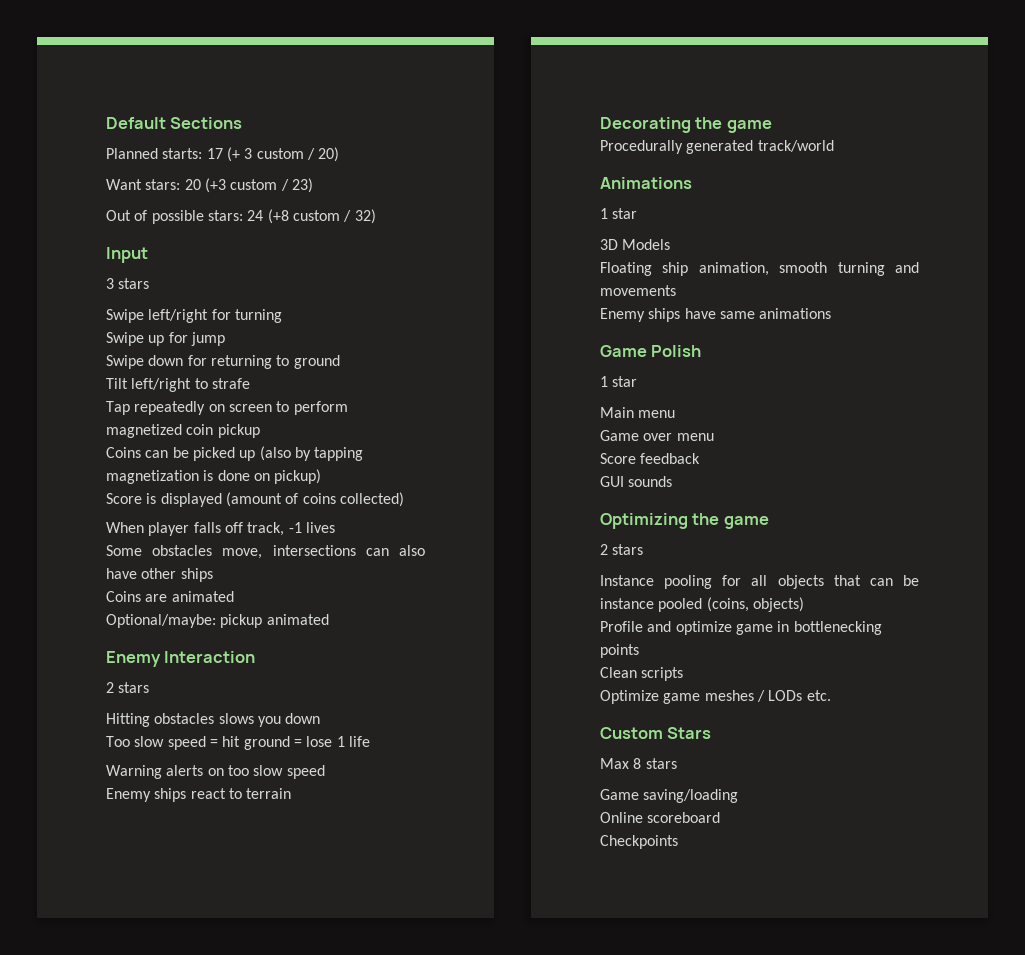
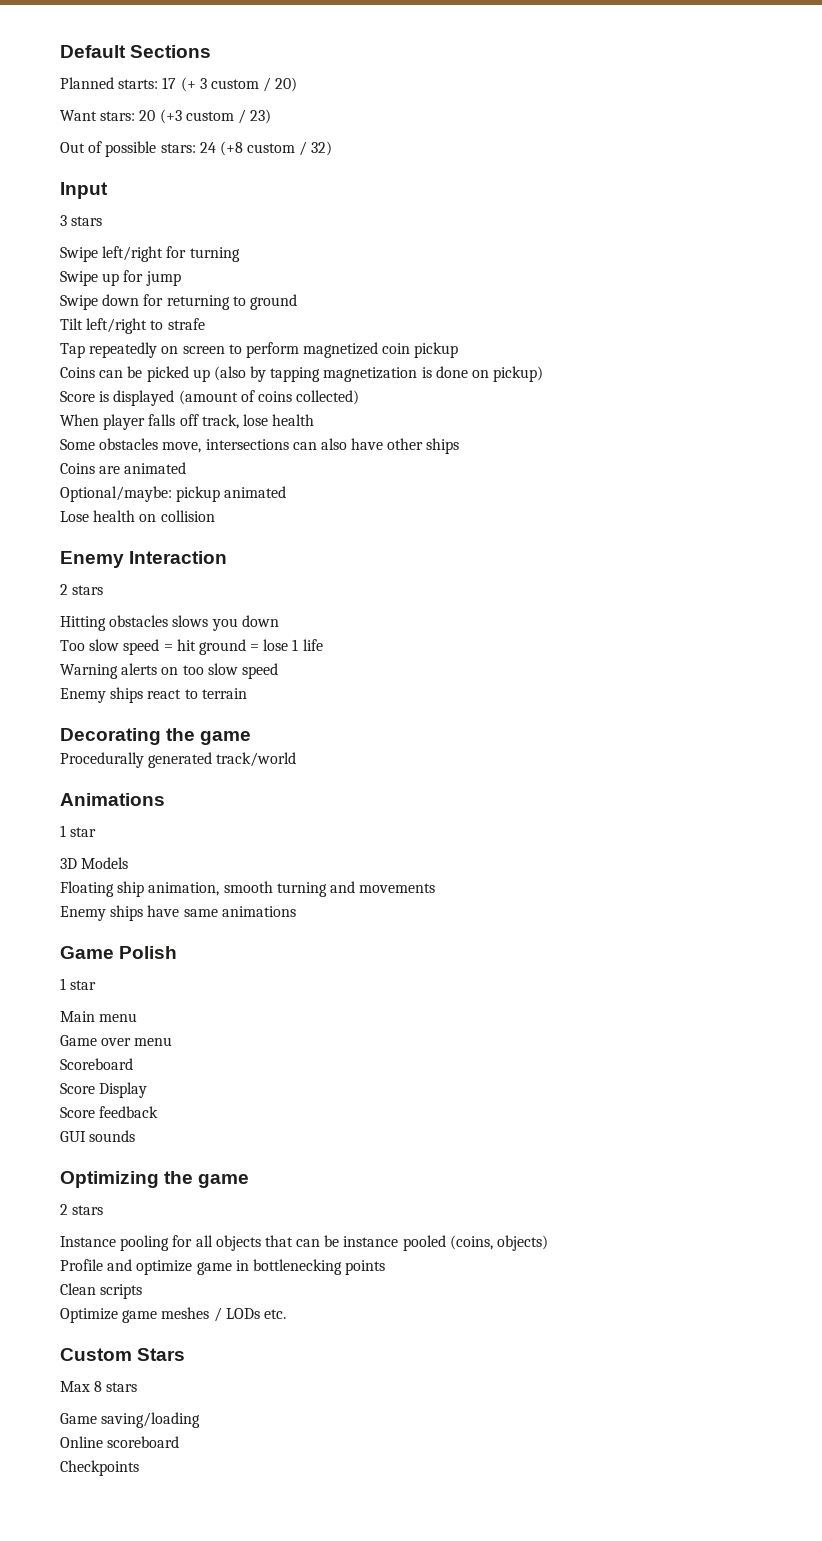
- When player falls off track, -1 lives
+ When player falls off track, lose health
+ Lose health on collision
+ Scoreboard
+ Score Display

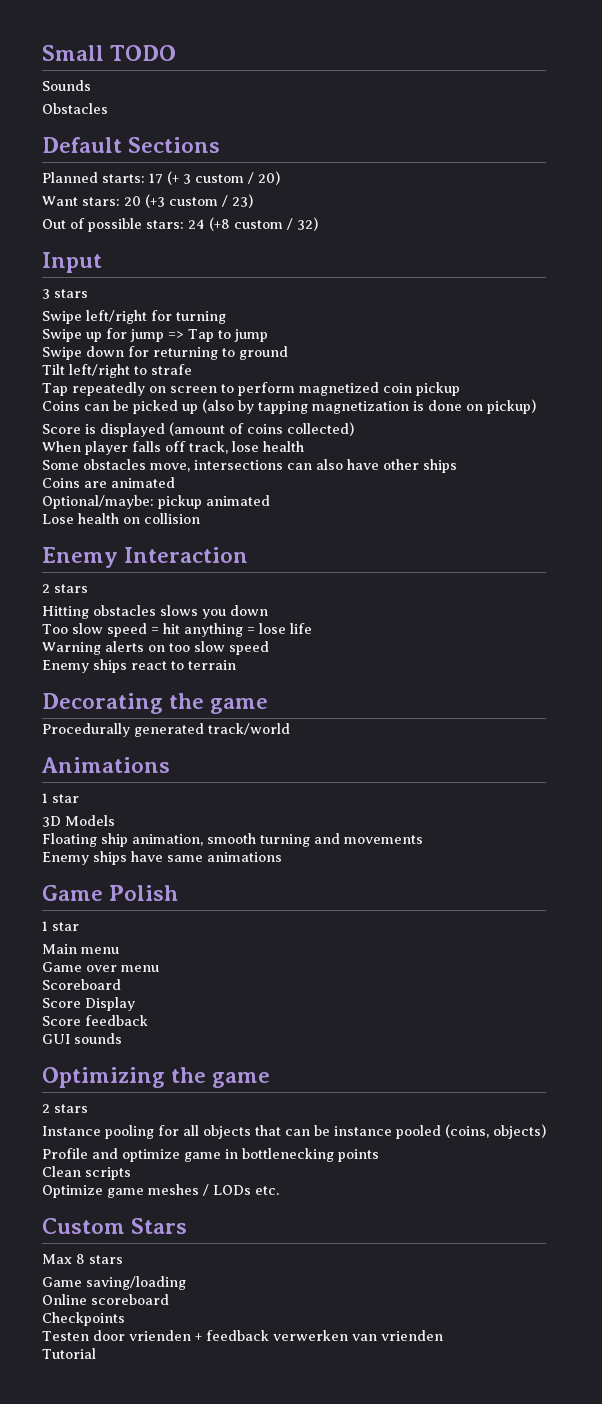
+ Small TODO
+ Sounds
+ Obstacles
- Swipe up for jump
+ Swipe up for jump => Tap to jump
- Too slow speed = hit ground = lose 1 life
+ Too slow speed = hit anything = lose life
+ Testen door vrienden + feedback verwerken van vrienden
+ Tutorial

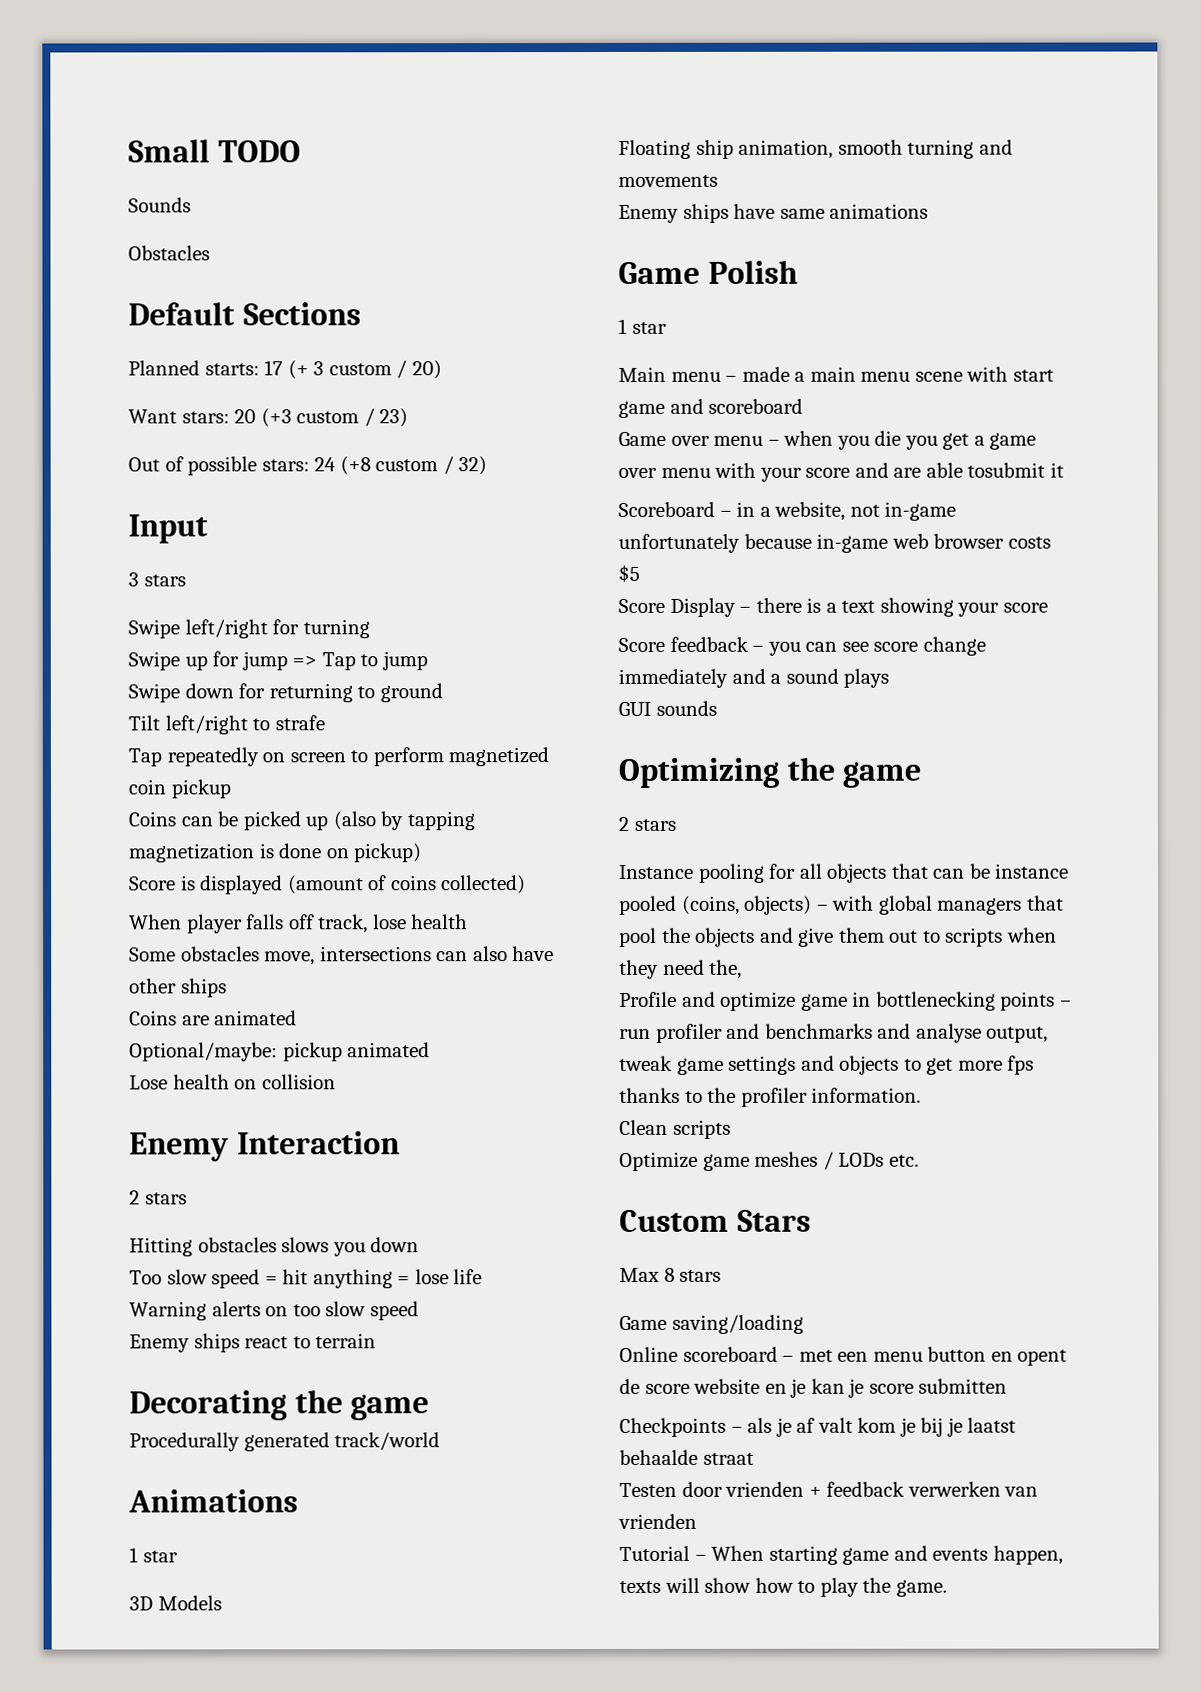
- Main menu
- Game over menu
- Scoreboard
- Score Display
- Score feedback
+ Main menu – made a main menu scene with start game and scoreboard
+ Game over menu – when you die you get a game over menu with your score and are able tosubmit it
+ Scoreboard – in a website, not in-game unfortunately because in-game web browser costs $5
+ Score Display – there is a text showing your score
+ Score feedback – you can see score change immediately and a sound plays
- Instance pooling for all objects that can be instance pooled (coins, objects)
+ Instance pooling for all objects that can be instance pooled (coins, objects) – with global managers that pool the objects and give them out to scripts when they need the,
- Profile and optimize game in bottlenecking points
+ Profile and optimize game in bottlenecking points – run profiler and benchmarks and analyse output, tweak game settings and objects to get more fps thanks to the profiler information.
- Online scoreboard
- Checkpoints
+ Online scoreboard – met een menu button en opent de score website en je kan je score submitten
+ Checkpoints – als je af valt kom je bij je laatst behaalde straat
- Tutorial
+ Tutorial – When starting game and events happen, texts will show how to play the game.

